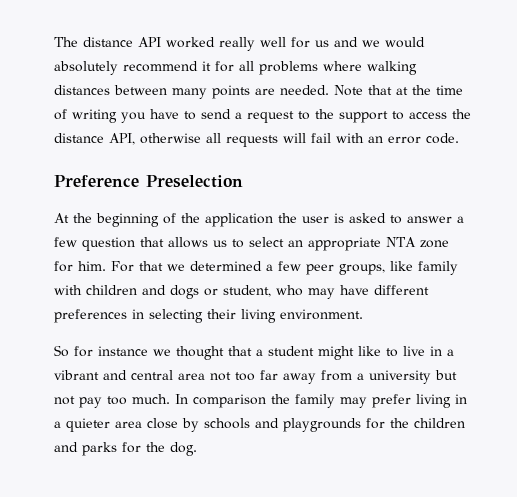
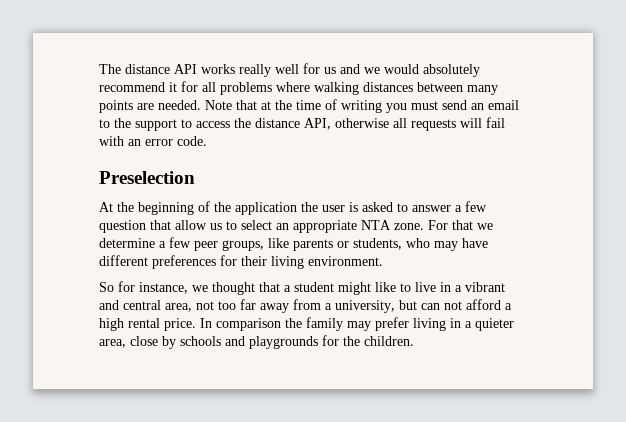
- The distance API worked really well for us and we would absolutely recommend it for all problems where walking distances between many points are needed.
+ The distance API works really well for us and we would absolutely recommend it for all problems where walking distances between many points are needed.
- Note that at the time of writing you have to send a request to the support to access the distance API, otherwise all requests will fail with an error code.
+ Note that at the time of writing you must send an email to the support to access the distance API, otherwise all requests will fail with an error code.
- Preference Preselection
+ Preselection
- At the beginning of the application the user is asked to answer a few question that allows us to select an appropriate NTA zone for him.
+ At the beginning of the application the user is asked to answer a few question that allow us to select an appropriate NTA zone.
- For that we determined a few peer groups, like family with children and dogs or student, who may have different preferences in selecting their living environment.
+ For that we determine a few peer groups, like parents or students, who may have different preferences for their living environment.
- So for instance we thought that a student might like to live in a vibrant and central area not too far away from a university but not pay too much.
+ So for instance, we thought that a student might like to live in a vibrant and central area, not too far away from a university, but can not afford a high rental price.
- In comparison the family may prefer living in a quieter area close by schools and playgrounds for the children and parks for the dog.
+ In comparison the family may prefer living in a quieter area, close by schools and playgrounds for the children.

